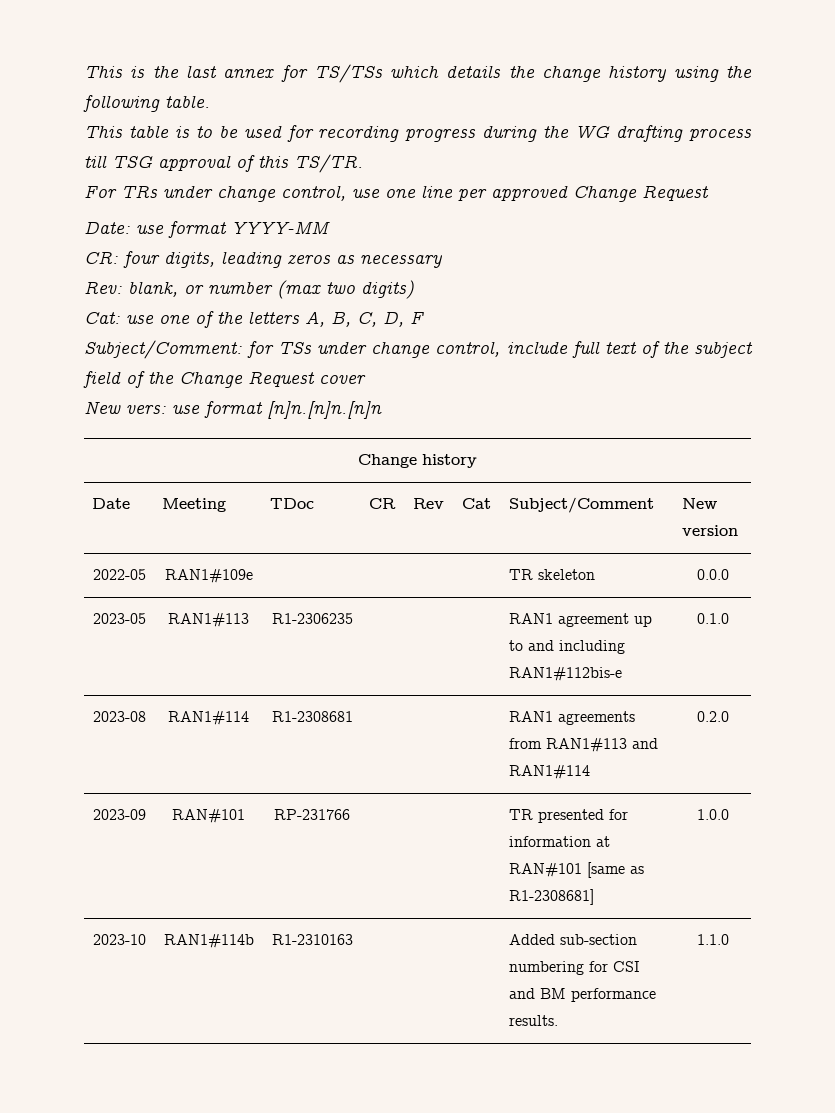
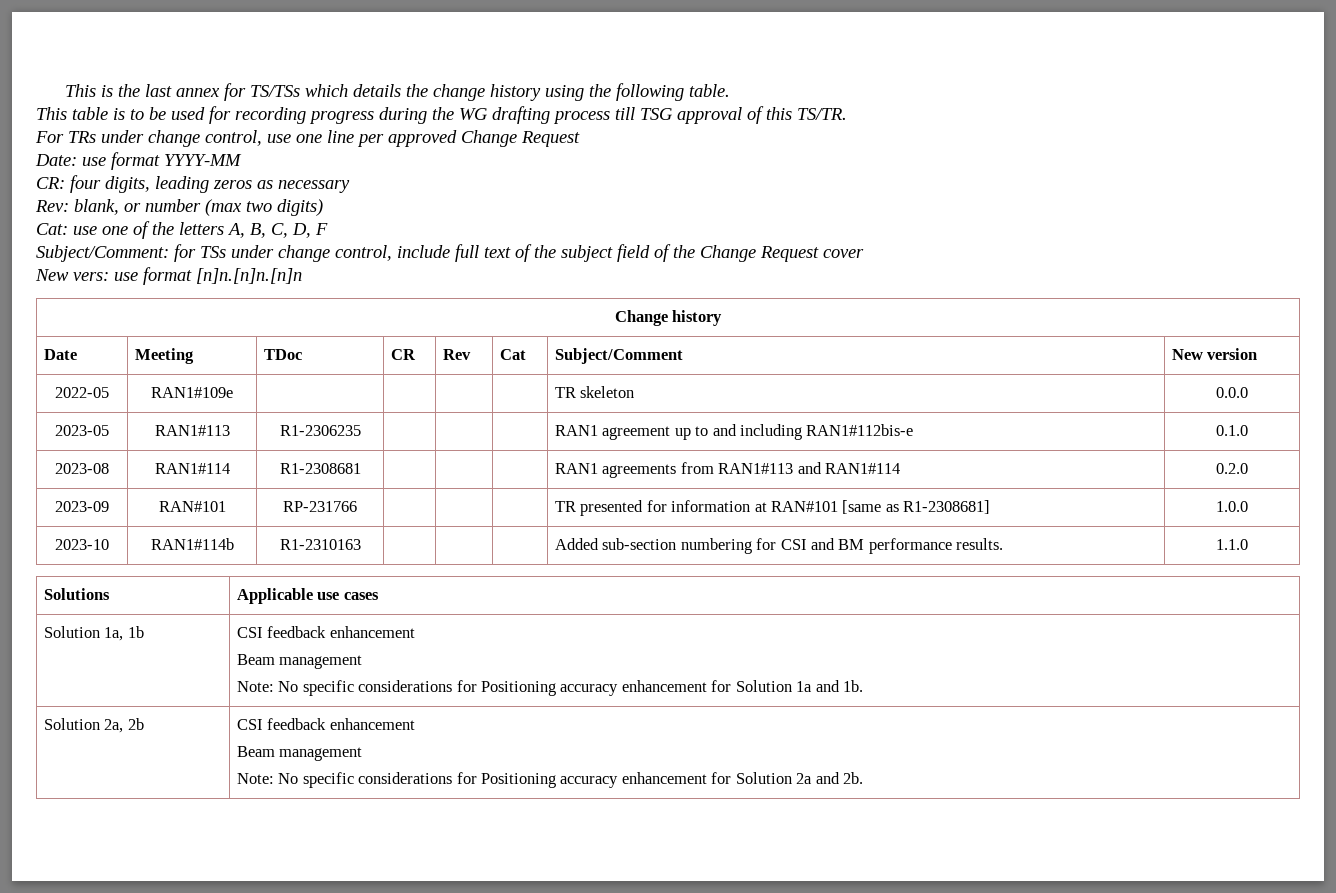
+ Solutions | Applicable use cases
+ Solution 1a, 1b | CSI feedback enhancement
+ Beam management
+ Note: No specific considerations for Positioning accuracy enhancement for Solution 1a and 1b.
+ Solution 2a, 2b | CSI feedback enhancement
+ Beam management
+ Note: No specific considerations for Positioning accuracy enhancement for Solution 2a and 2b.

